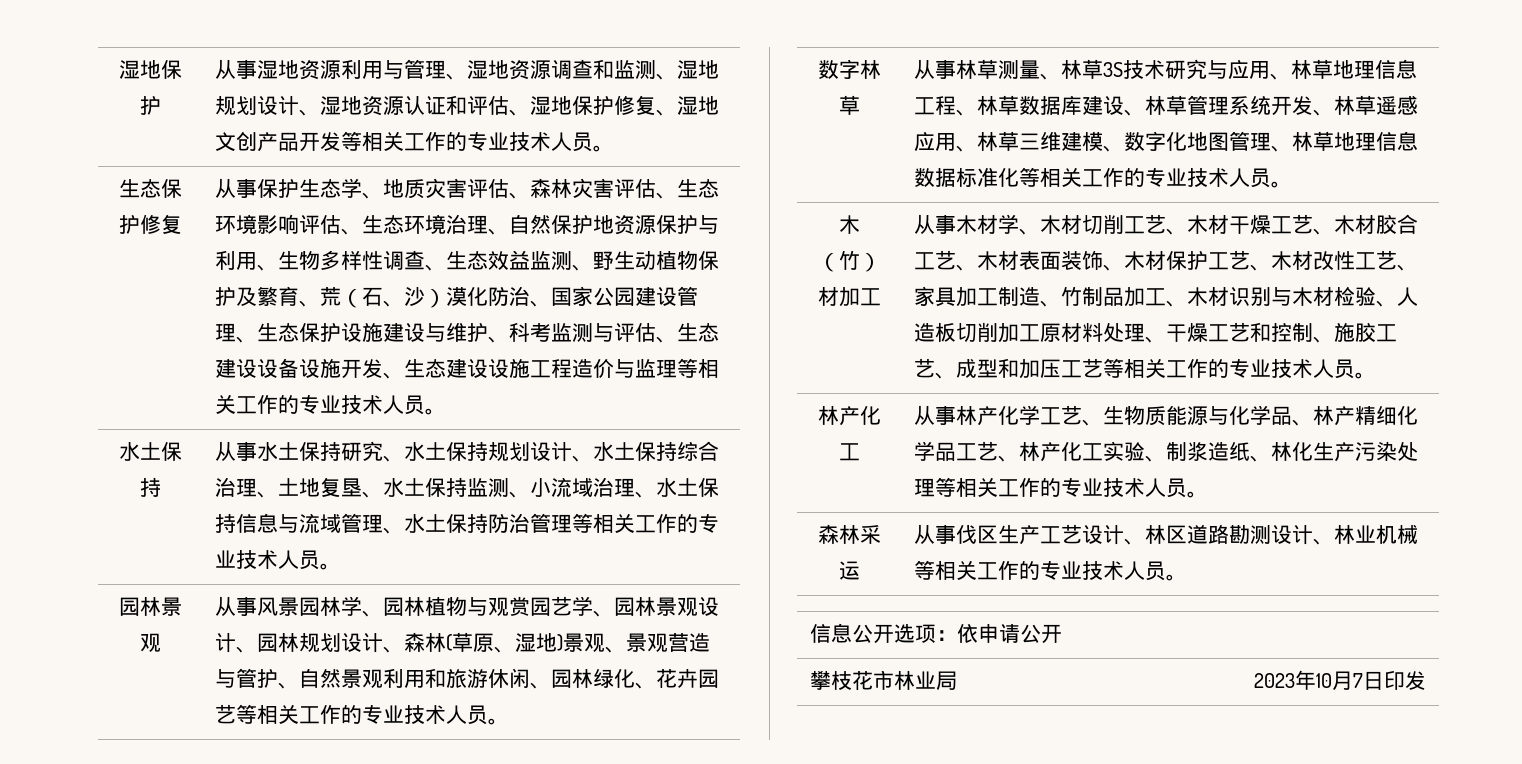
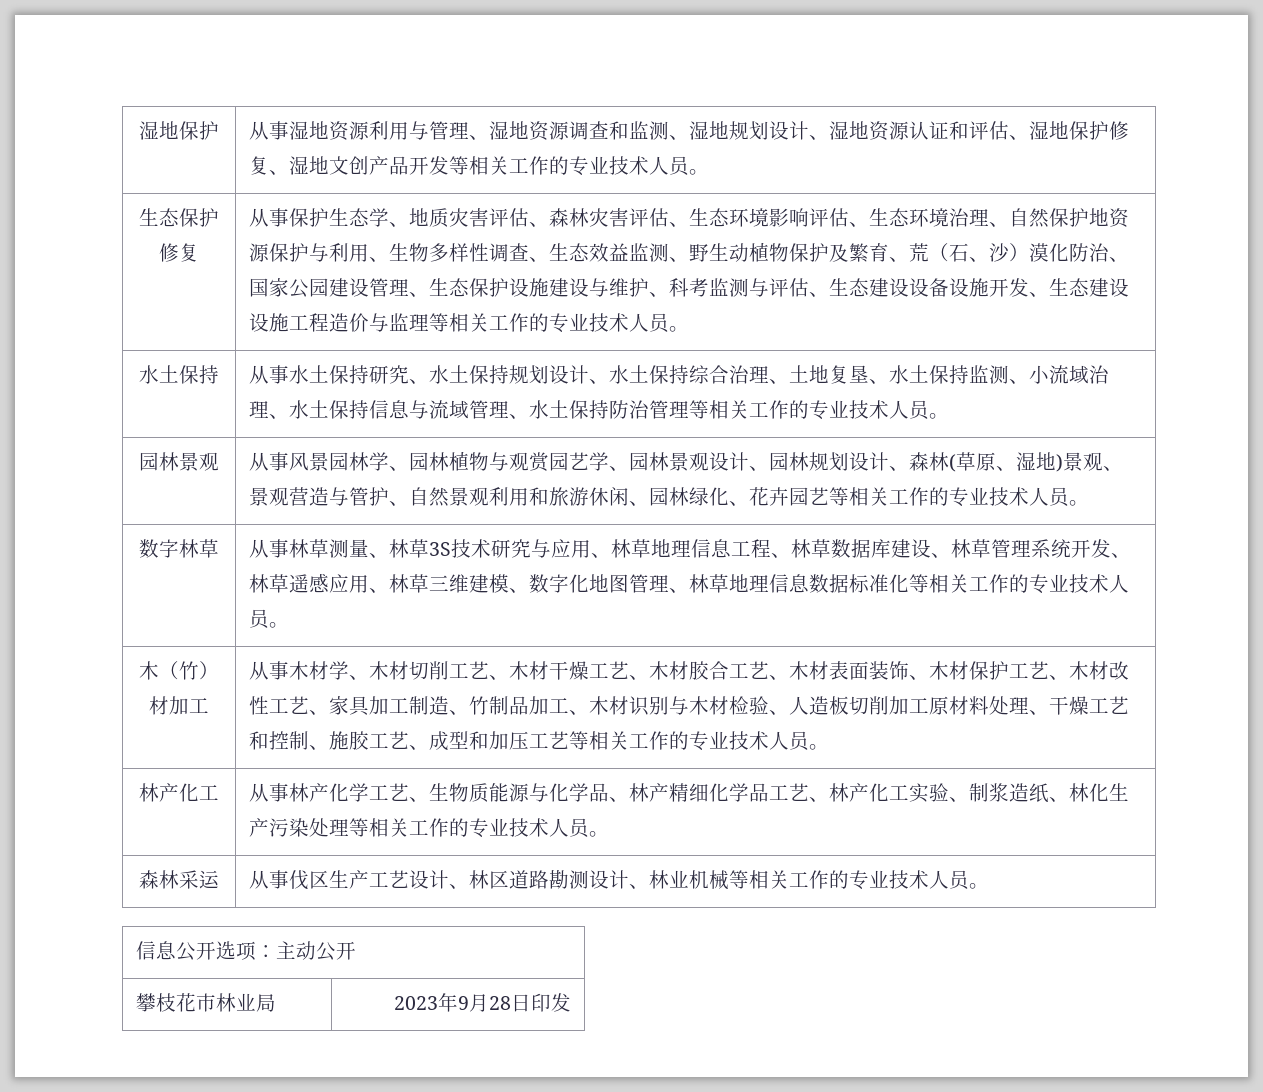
- 信息公开选项：依申请公开
+ 信息公开选项：主动公开
- 攀枝花市林业局 | 2023年10月7日印发
+ 攀枝花市林业局 | 2023年9月28日印发

